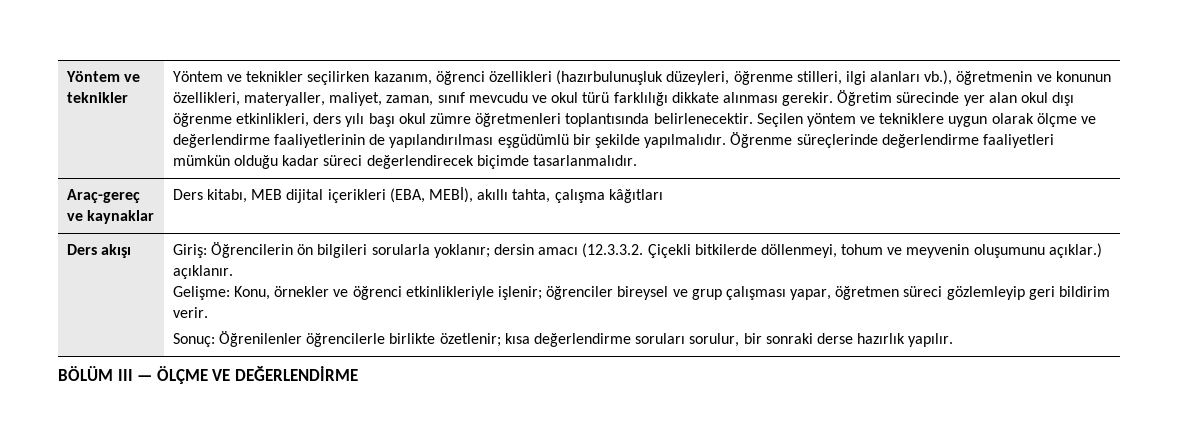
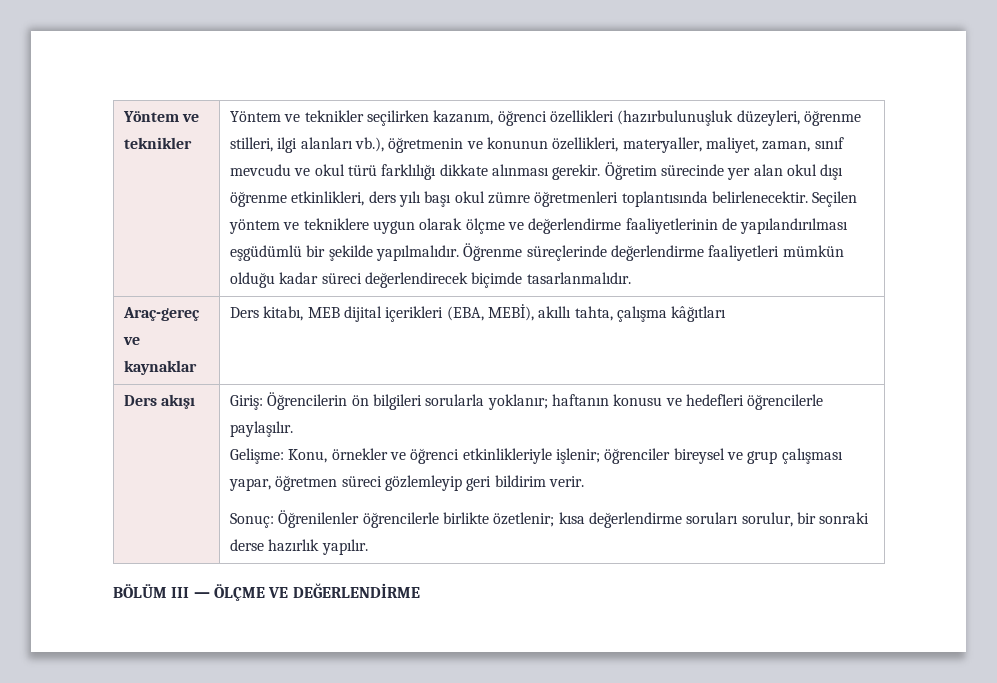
- Giriş: Öğrencilerin ön bilgileri sorularla yoklanır; dersin amacı (12.3.3.2. Çiçekli bitkilerde döllenmeyi, tohum ve meyvenin oluşumunu açıklar.) açıklanır.
+ Giriş: Öğrencilerin ön bilgileri sorularla yoklanır; haftanın konusu ve hedefleri öğrencilerle paylaşılır.

